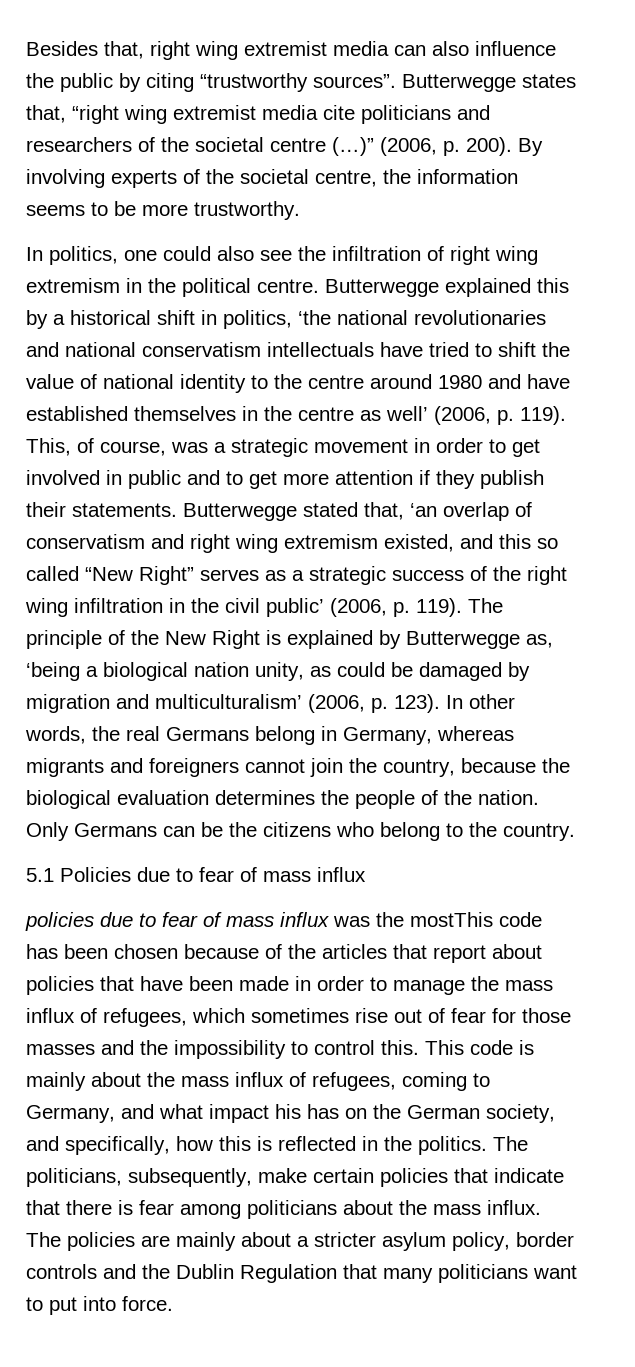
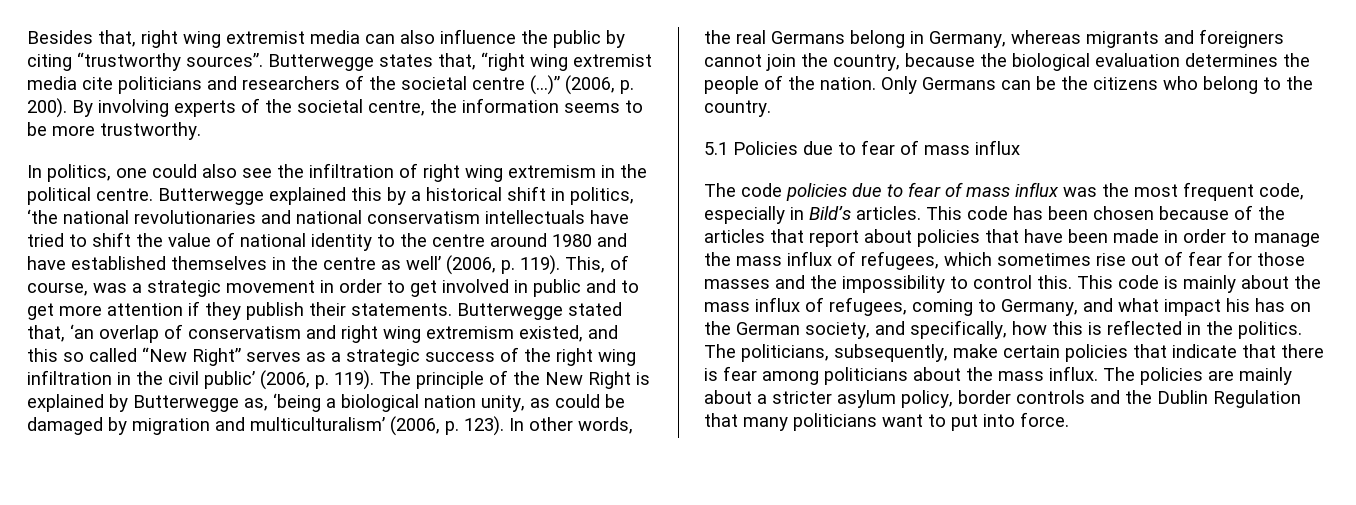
- policies due to fear of mass influx was the mostThis code has been chosen because of the articles that report about policies that have been made in order to manage the mass influx of refugees, which sometimes rise out of fear for those masses and the impossibility to control this.
+ The code policies due to fear of mass influx was the most frequent code, especially in Bild’s articles. This code has been chosen because of the articles that report about policies that have been made in order to manage the mass influx of refugees, which sometimes rise out of fear for those masses and the impossibility to control this.

